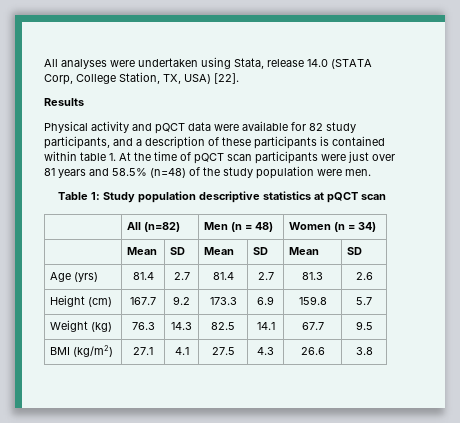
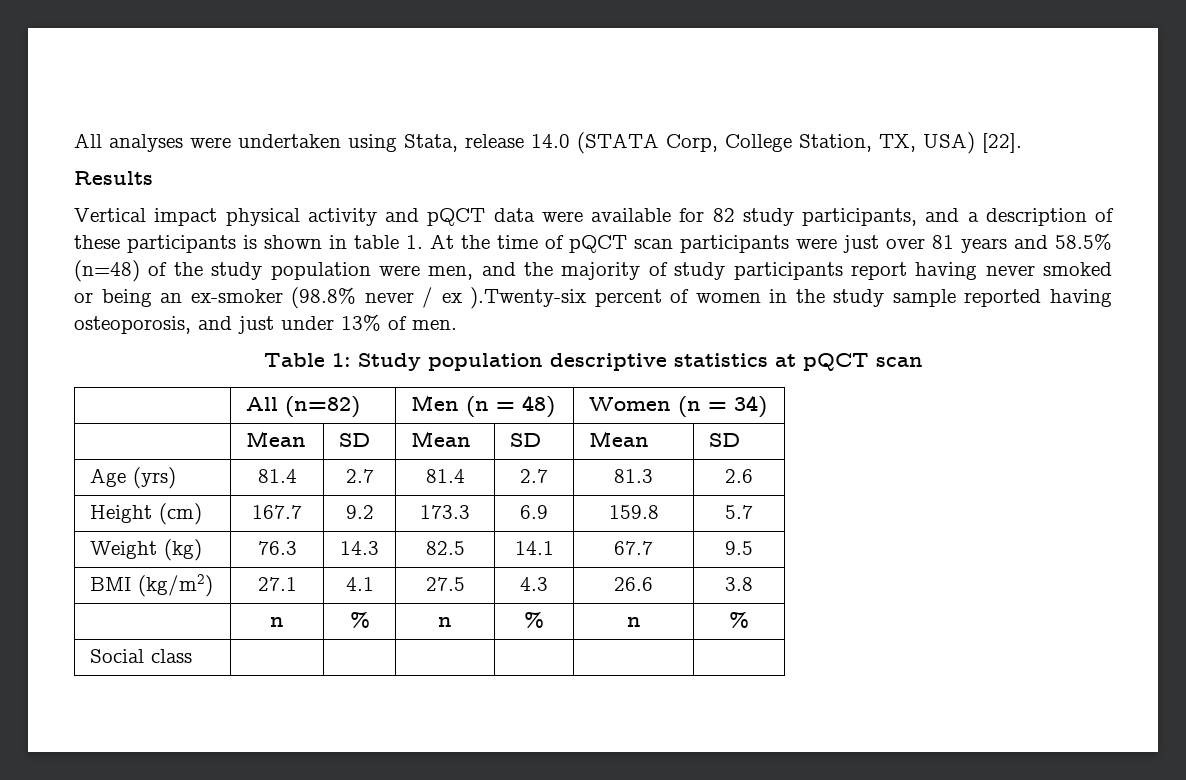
- Physical activity and pQCT data were available for 82 study participants, and a description of these participants is contained within table 1. At the time of pQCT scan participants were just over 81 years and 58.5% (n=48) of the study population were men.
+ Vertical impact physical activity and pQCT data were available for 82 study participants, and a description of these participants is shown in table 1. At the time of pQCT scan participants were just over 81 years and 58.5% (n=48) of the study population were men, and the majority of study participants report having never smoked or being an ex-smoker (98.8% never / ex ).Twenty-six percent of women in the study sample reported having osteoporosis, and just under 13% of men.
+ | n | % | n | % | n | %
+ Social class | | | | | |

